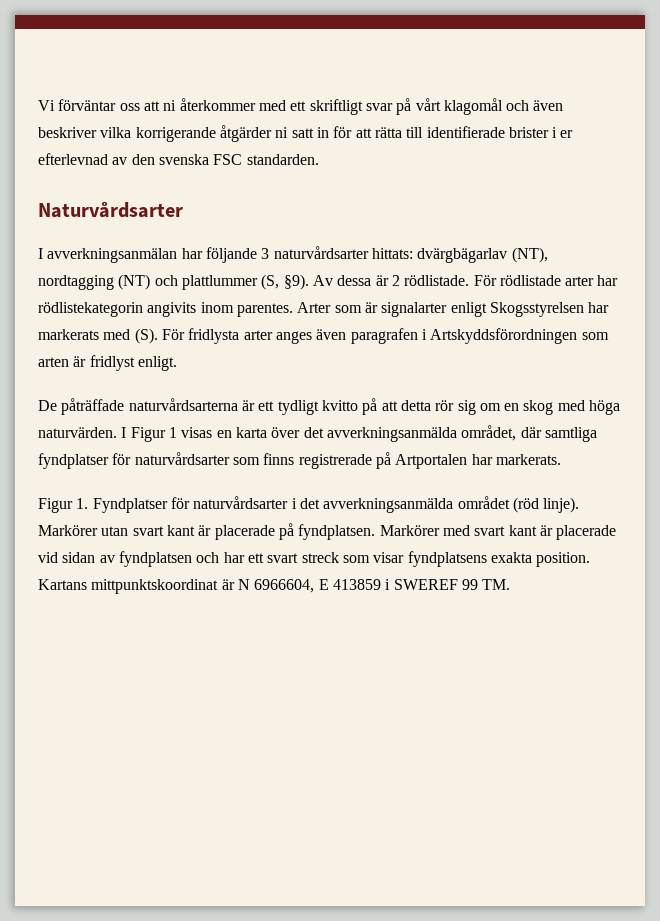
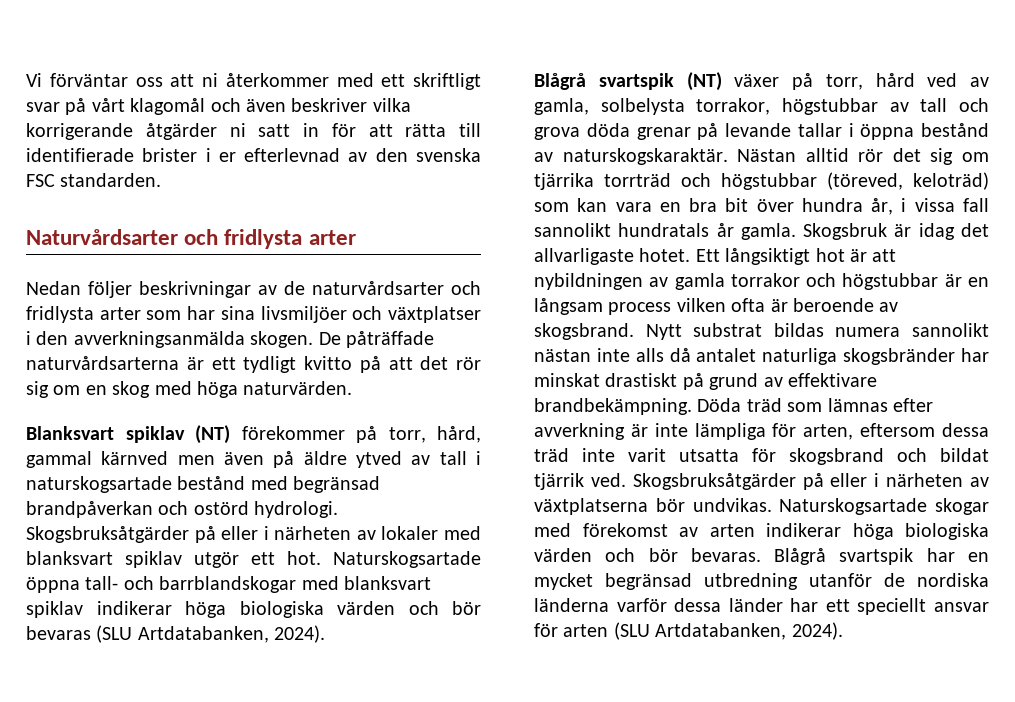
- Naturvårdsarter
- I avverkningsanmälan har följande 3 naturvårdsarter hittats: dvärgbägarlav (NT), nordtagging (NT) och plattlummer (S, §9). Av dessa är 2 rödlistade. För rödlistade arter har rödlistekategorin angivits inom parentes. Arter som är signalarter enligt Skogsstyrelsen har markerats med (S). För fridlysta arter anges även paragrafen i Artskyddsförordningen som arten är fridlyst enligt.
- De påträffade naturvårdsarterna är ett tydligt kvitto på att detta rör sig om en skog med höga naturvärden. I Figur 1 visas en karta över det avverkningsanmälda området, där samtliga fyndplatser för naturvårdsarter som finns registrerade på Artportalen har markerats.
- Figur 1. Fyndplatser för naturvårdsarter i det avverkningsanmälda området (röd linje). Markörer utan svart kant är placerade på fyndplatsen. Markörer med svart kant är placerade vid sidan av fyndplatsen och har ett svart streck som visar fyndplatsens exakta position. Kartans mittpunktskoordinat är N 6966604, E 413859 i SWEREF 99 TM.
+ Naturvårdsarter och fridlysta arter
+ Nedan följer beskrivningar av de naturvårdsarter och fridlysta arter som har sina livsmiljöer och växtplatser i den avverkningsanmälda skogen. De påträffade naturvårdsarterna är ett tydligt kvitto på att det rör sig om en skog med höga naturvärden.
+ Blanksvart spiklav (NT) förekommer på torr, hård, gammal kärnved men även på äldre ytved av tall i naturskogsartade bestånd med begränsad brandpåverkan och ostörd hydrologi. Skogsbruksåtgärder på eller i närheten av lokaler med blanksvart spiklav utgör ett hot. Naturskogsartade öppna tall- och barrblandskogar med blanksvart spiklav indikerar höga biologiska värden och bör bevaras (SLU Artdatabanken, 2024).
+ Blågrå svartspik (NT) växer på torr, hård ved av gamla, solbelysta torrakor, högstubbar av tall och grova döda grenar på levande tallar i öppna bestånd av naturskogskaraktär. Nästan alltid rör det sig om tjärrika torrträd och högstubbar (töreved, keloträd) som kan vara en bra bit över hundra år, i vissa fall sannolikt hundratals år gamla. Skogsbruk är idag det allvarligaste hotet. Ett långsiktigt hot är att nybildningen av gamla torrakor och högstubbar är en långsam process vilken ofta är beroende av skogsbrand. Nytt substrat bildas numera sannolikt nästan inte alls då antalet naturliga skogsbränder har minskat drastiskt på grund av effektivare brandbekämpning. Döda träd som lämnas efter avverkning är inte lämpliga för arten, eftersom dessa träd inte varit utsatta för skogsbrand och bildat tjärrik ved. Skogsbruksåtgärder på eller i närheten av växtplatserna bör undvikas. Naturskogsartade skogar med förekomst av arten indikerar höga biologiska värden och bör bevaras. Blågrå svartspik har en mycket begränsad utbredning utanför de nordiska länderna varför dessa länder har ett speciellt ansvar för arten (SLU Artdatabanken, 2024).

